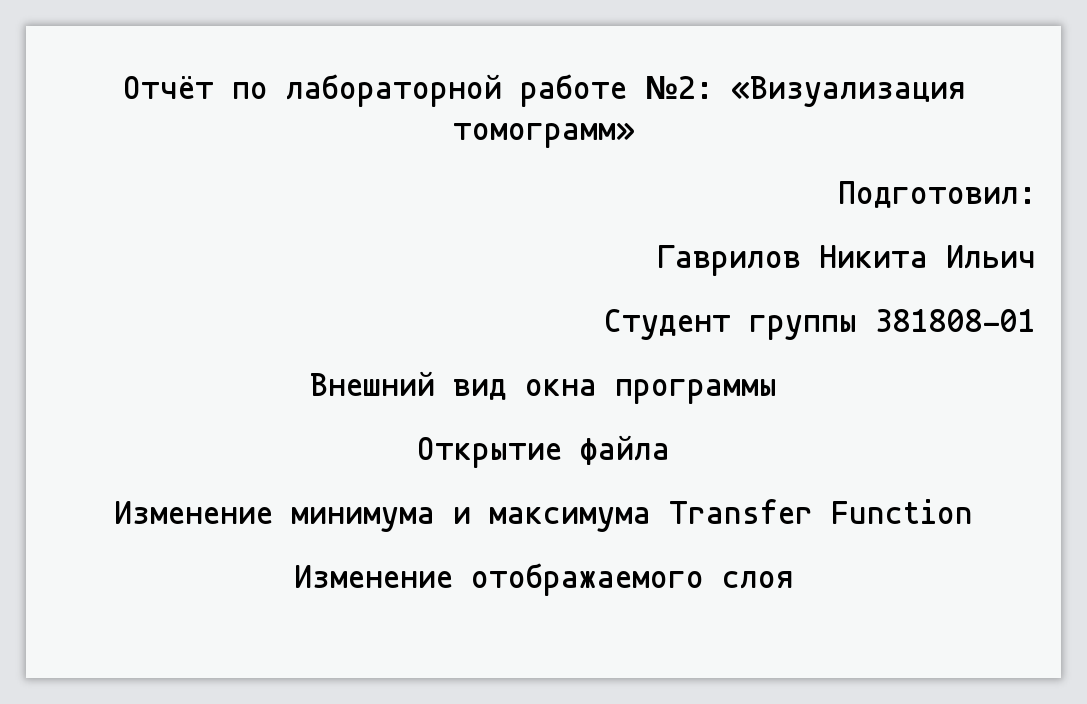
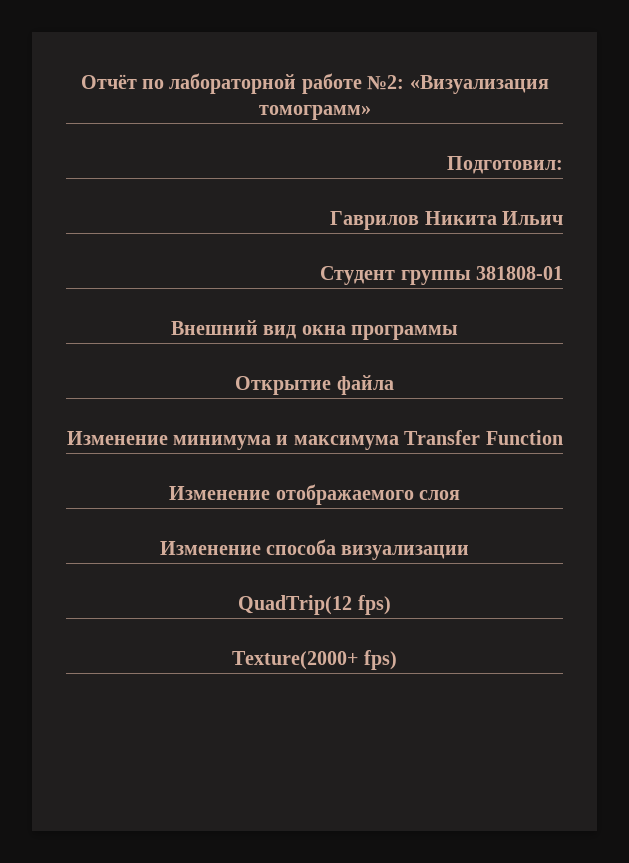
+ Изменение способа визуализации
+ QuadTrip(12 fps)
+ Texture(2000+ fps)

